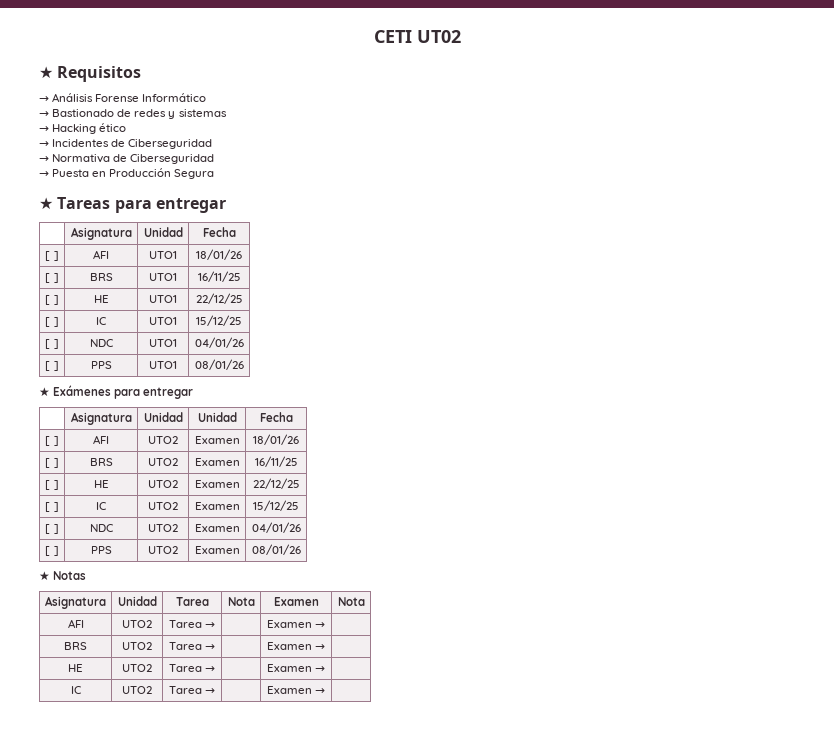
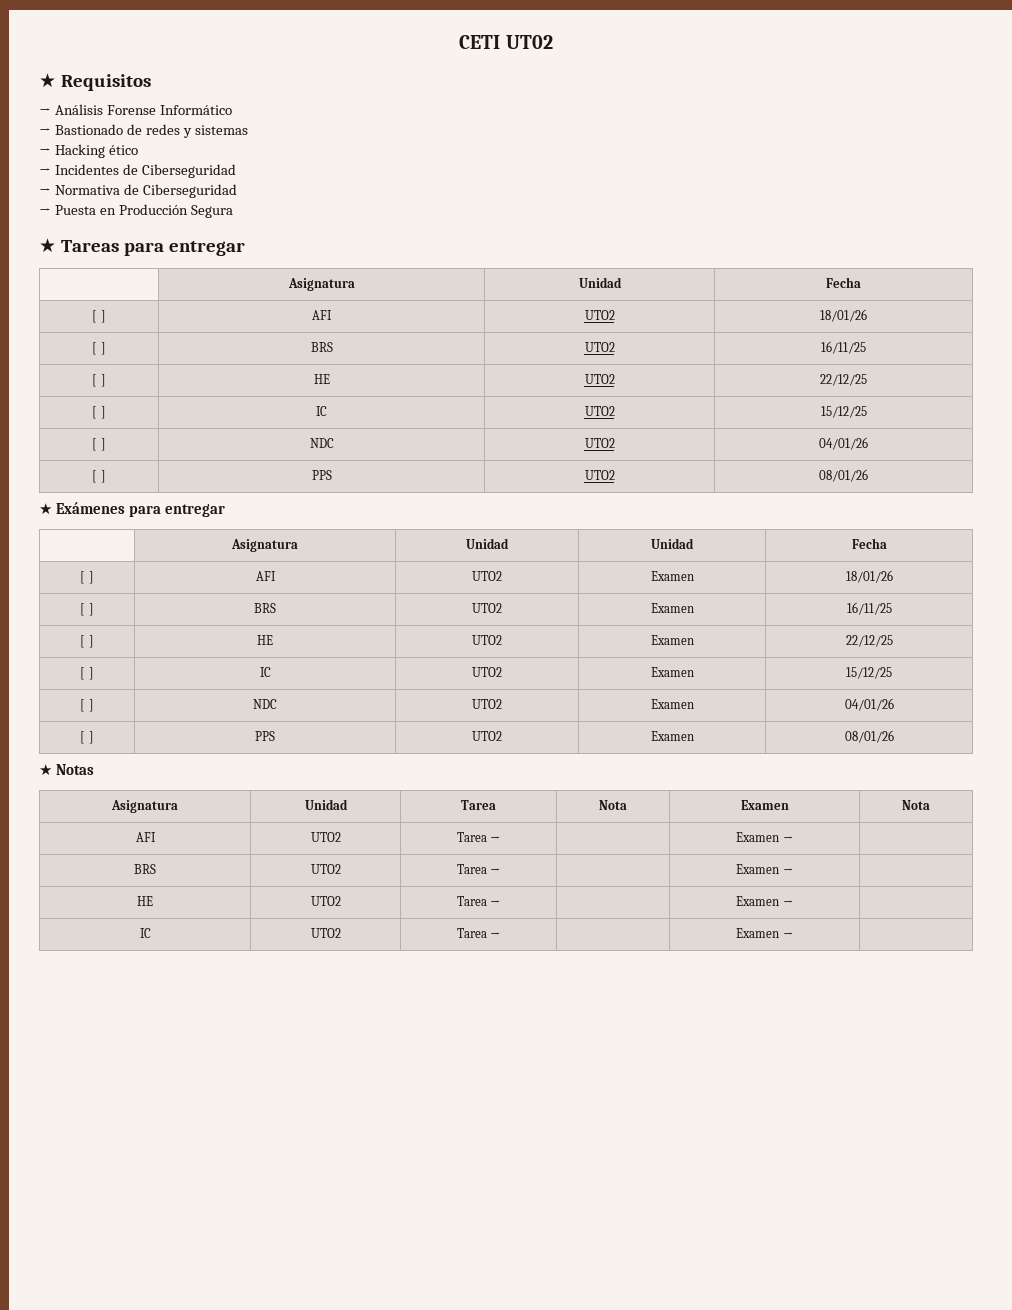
- [ ] | AFI | UTO1 | 18/01/26
- [ ] | BRS | UTO1 | 16/11/25
- [ ] | HE | UTO1 | 22/12/25
- [ ] | IC | UTO1 | 15/12/25
- [ ] | NDC | UTO1 | 04/01/26
- [ ] | PPS | UTO1 | 08/01/26
+ [ ] | AFI | UTO2 | 18/01/26
+ [ ] | BRS | UTO2 | 16/11/25
+ [ ] | HE | UTO2 | 22/12/25
+ [ ] | IC | UTO2 | 15/12/25
+ [ ] | NDC | UTO2 | 04/01/26
+ [ ] | PPS | UTO2 | 08/01/26

